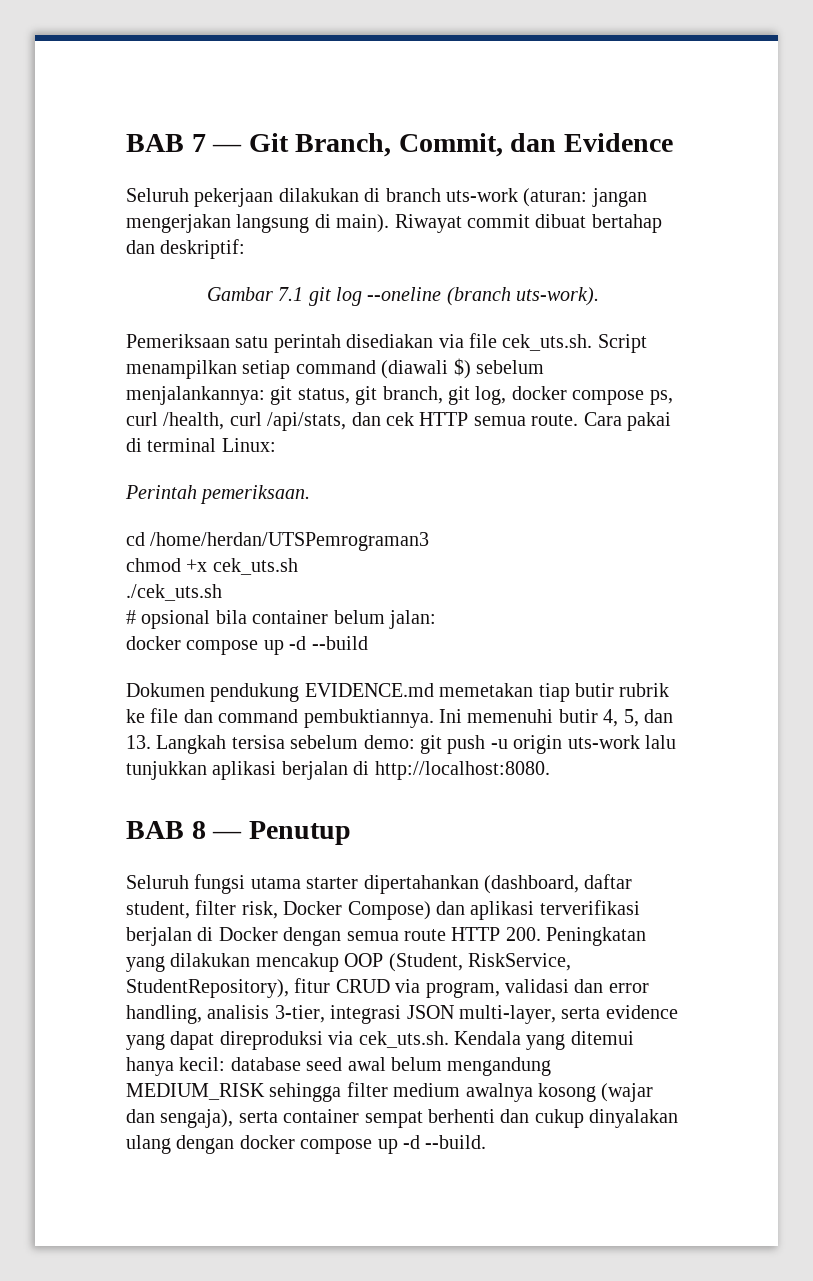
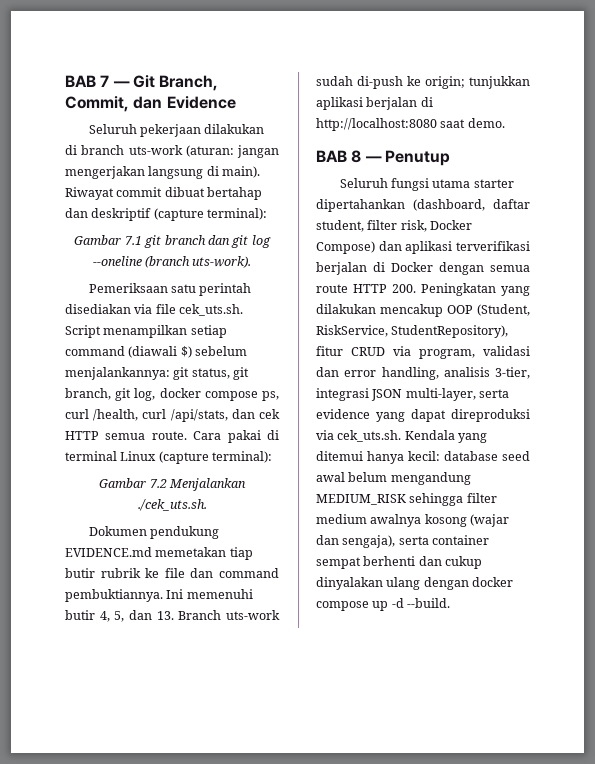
- Riwayat commit dibuat bertahap dan deskriptif:
+ Riwayat commit dibuat bertahap dan deskriptif (capture terminal):
- Gambar 7.1 git log --oneline (branch uts-work).
+ Gambar 7.1 git branch dan git log --oneline (branch uts-work).
- Cara pakai di terminal Linux:
- Perintah pemeriksaan.
- cd /home/herdan/UTSPemrograman3
- chmod +x cek_uts.sh
- ./cek_uts.sh
- # opsional bila container belum jalan:
- docker compose up -d --build
+ Cara pakai di terminal Linux (capture terminal):
+ Gambar 7.2 Menjalankan ./cek_uts.sh.
- Ini memenuhi butir 4, 5, dan 13. Langkah tersisa sebelum demo: git push -u origin uts-work lalu tunjukkan aplikasi berjalan di http://localhost:8080.
+ Ini memenuhi butir 4, 5, dan 13. Branch uts-work sudah di-push ke origin; tunjukkan aplikasi berjalan di http://localhost:8080 saat demo.

